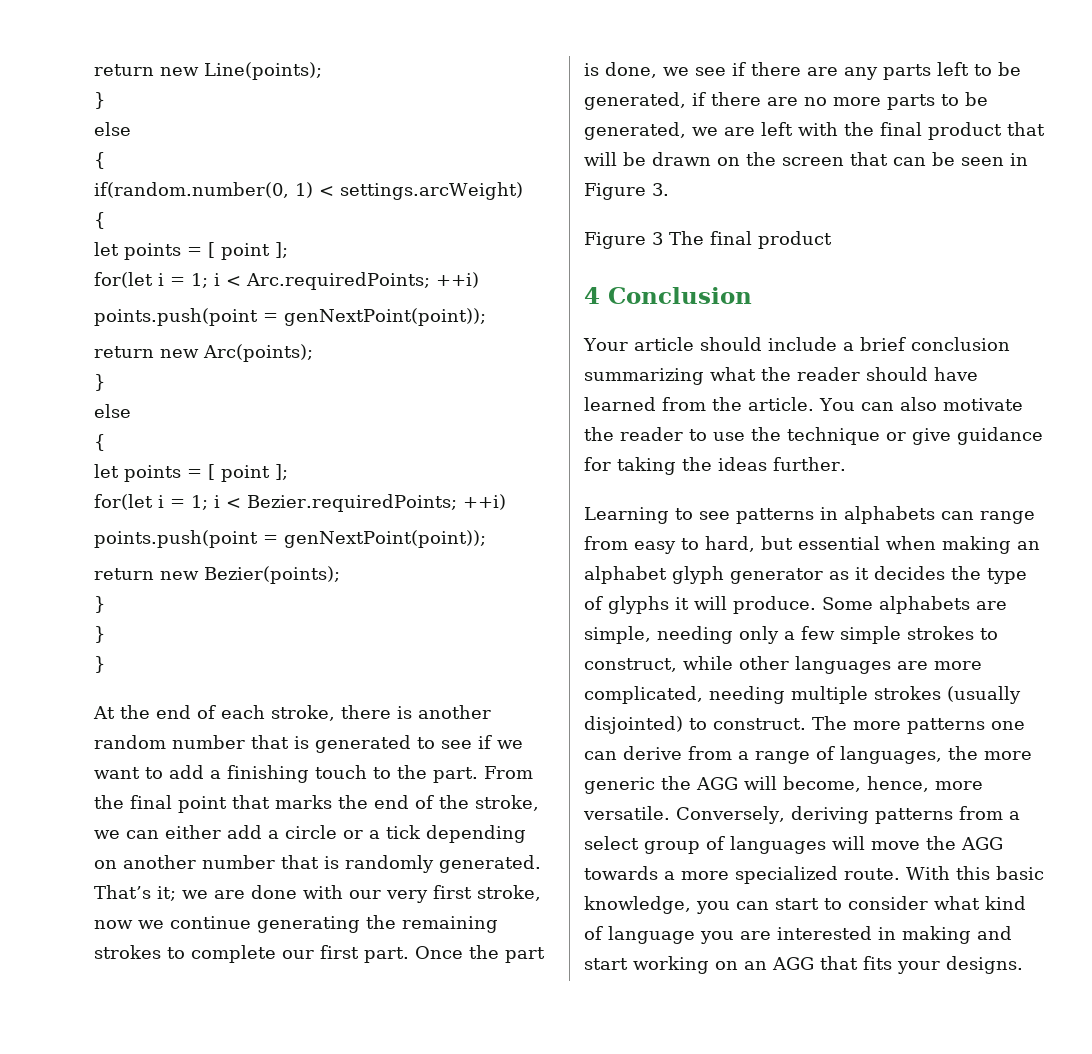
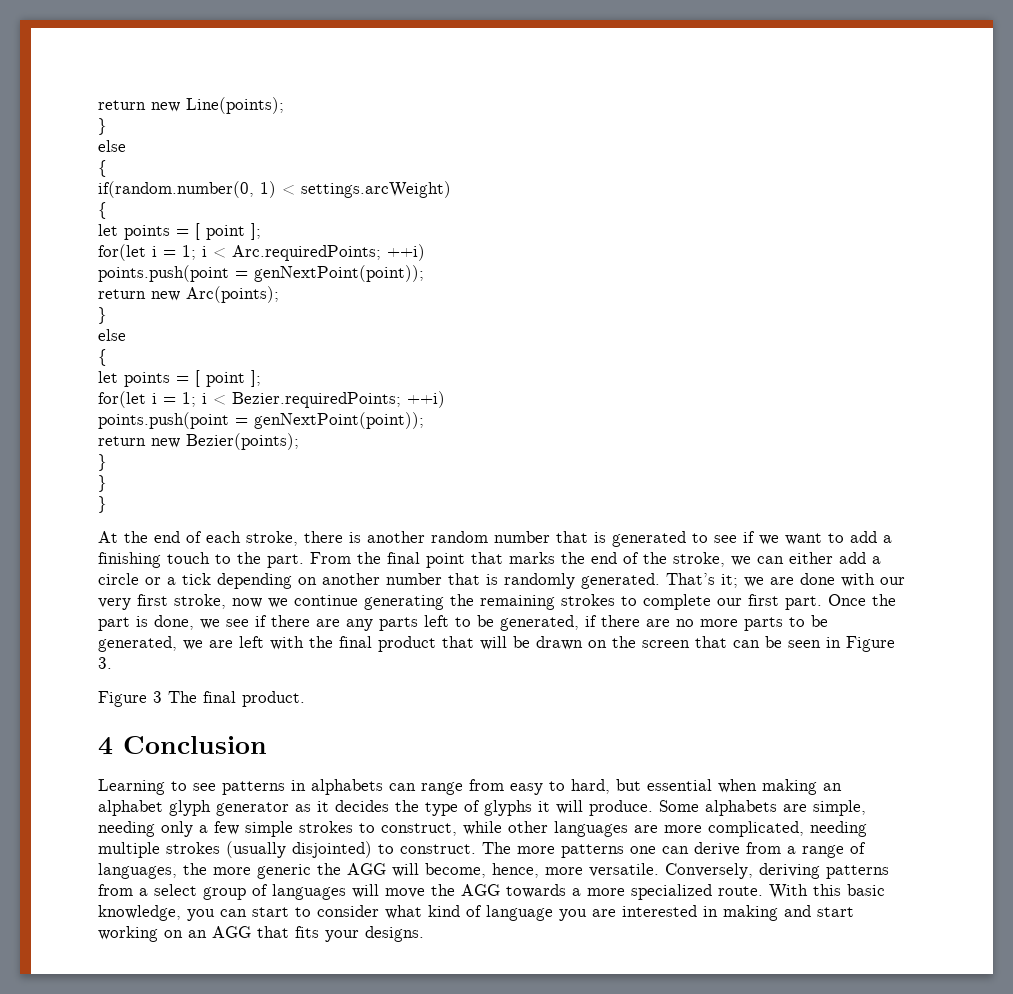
- Figure 3 The final product
+ Figure 3 The final product.
- Your article should include a brief conclusion summarizing what the reader should have learned from the article. You can also motivate the reader to use the technique or give guidance for taking the ideas further.

